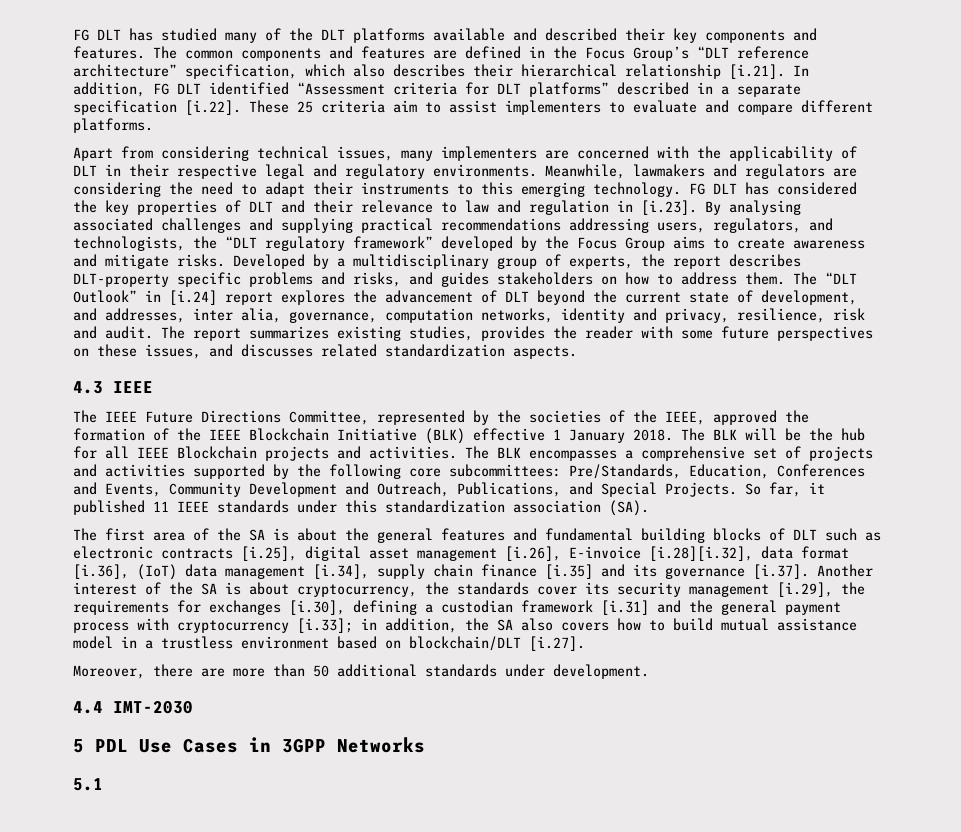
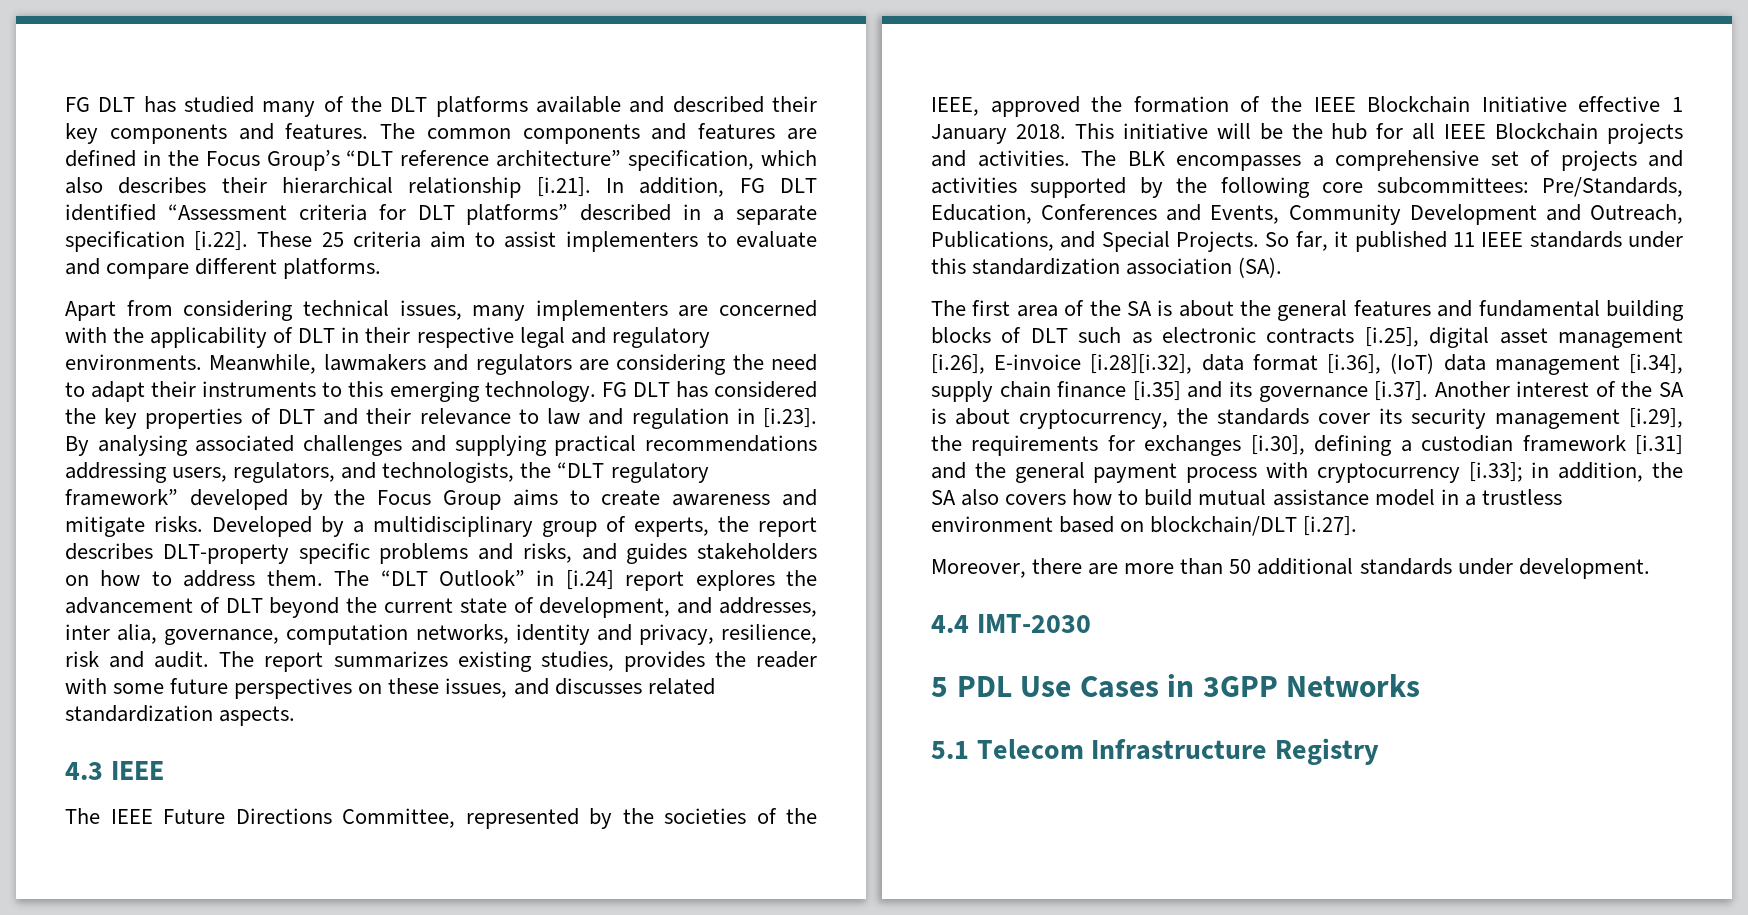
- The IEEE Future Directions Committee, represented by the societies of the IEEE, approved the formation of the IEEE Blockchain Initiative (BLK) effective 1 January 2018.
+ The IEEE Future Directions Committee, represented by the societies of the IEEE, approved the formation of the IEEE Blockchain Initiative effective 1 January 2018.
- The BLK will be the hub for all IEEE Blockchain projects and activities.
+ This initiative will be the hub for all IEEE Blockchain projects and activities.
- 5.1
+ 5.1 Telecom Infrastructure Registry

